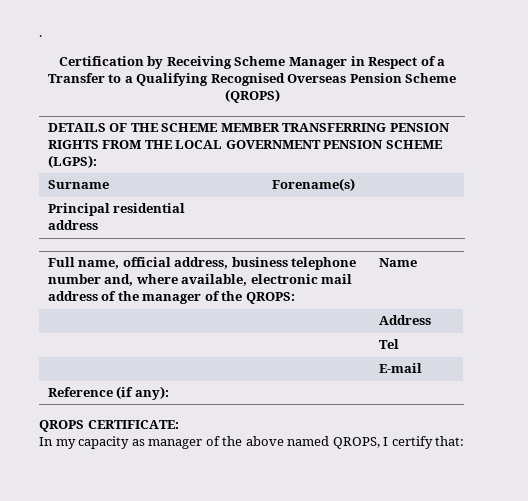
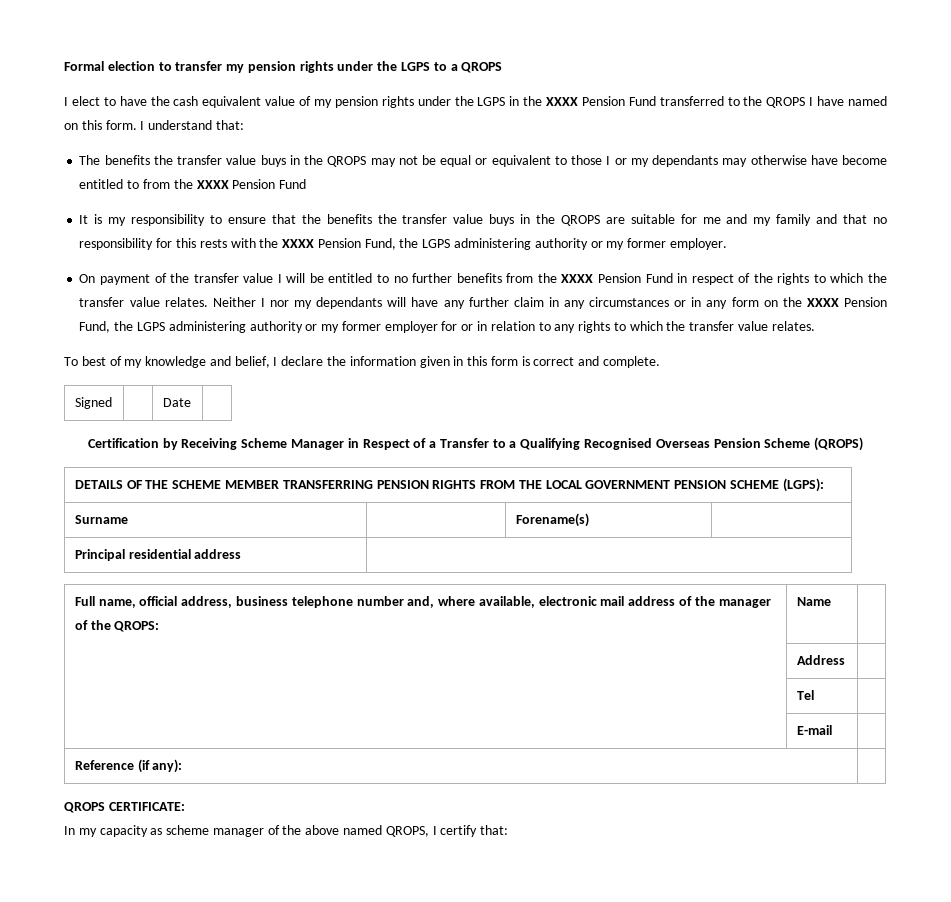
- .
+ Formal election to transfer my pension rights under the LGPS to a QROPS
+ I elect to have the cash equivalent value of my pension rights under the LGPS in the XXXX Pension Fund transferred to the QROPS I have named on this form. I understand that:
+ The benefits the transfer value buys in the QROPS may not be equal or equivalent to those I or my dependants may otherwise have become entitled to from the XXXX Pension Fund
+ It is my responsibility to ensure that the benefits the transfer value buys in the QROPS are suitable for me and my family and that no responsibility for this rests with the XXXX Pension Fund, the LGPS administering authority or my former employer.
+ On payment of the transfer value I will be entitled to no further benefits from the XXXX Pension Fund in respect of the rights to which the transfer value relates. Neither I nor my dependants will have any further claim in any circumstances or in any form on the XXXX Pension Fund, the LGPS administering authority or my former employer for or in relation to any rights to which the transfer value relates.
+ To best of my knowledge and belief, I declare the information given in this form is correct and complete.
+ Signed | | Date |
- In my capacity as manager of the above named QROPS, I certify that:
+ In my capacity as scheme manager of the above named QROPS, I certify that:

